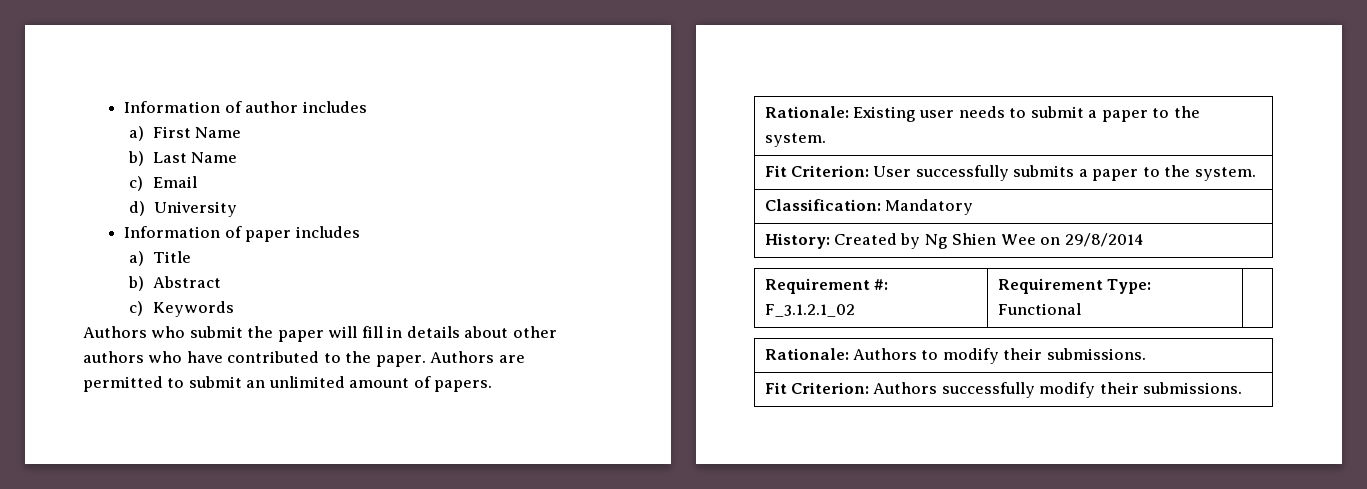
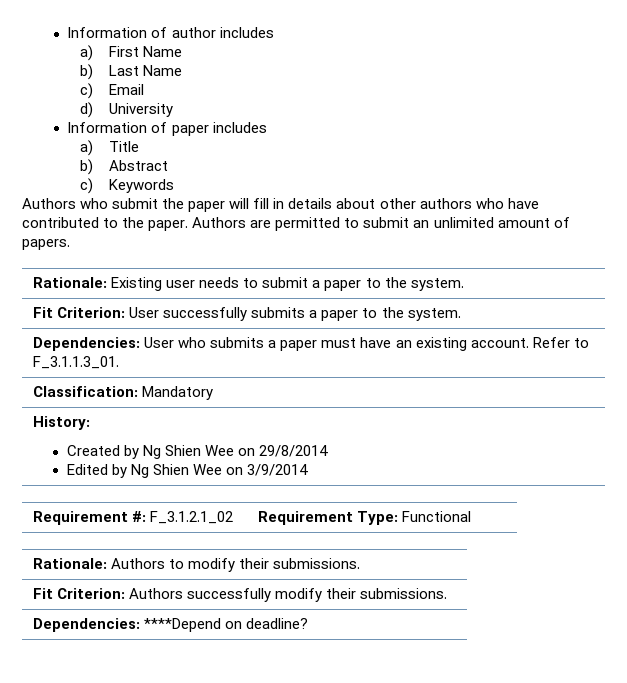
+ Dependencies: User who submits a paper must have an existing account. Refer to F_3.1.1.3_01.
- History: Created by Ng Shien Wee on 29/8/2014
+ History:
+ Created by Ng Shien Wee on 29/8/2014
+ Edited by Ng Shien Wee on 3/9/2014
+ Dependencies: ****Depend on deadline?

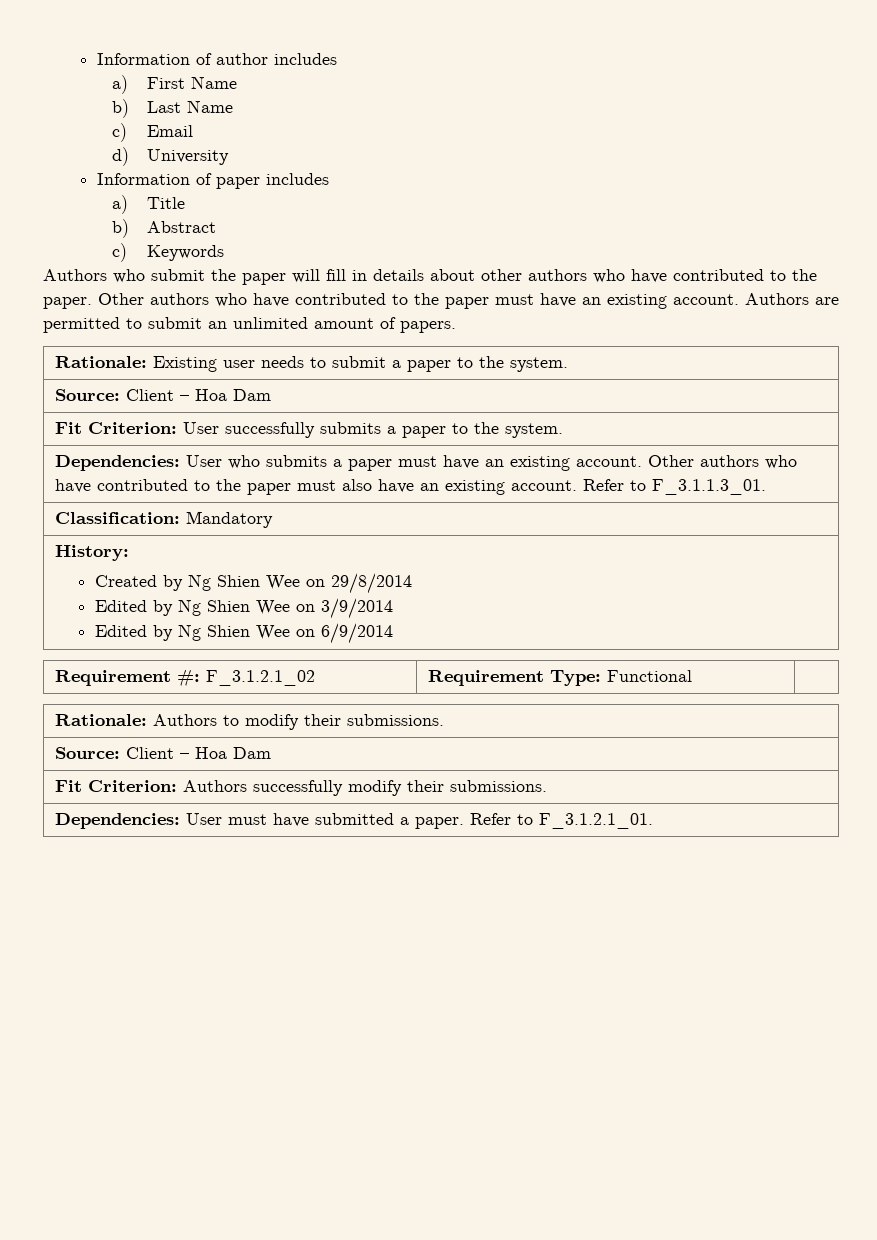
+ Other authors who have contributed to the paper must have an existing account.
  Rationale: Existing user needs to submit a paper to the system.
+ Source: Client – Hoa Dam
- Dependencies: User who submits a paper must have an existing account. Refer to F_3.1.1.3_01.
+ Dependencies: User who submits a paper must have an existing account. Other authors who have contributed to the paper must also have an existing account. Refer to F_3.1.1.3_01.
  History:
  Created by Ng Shien Wee on 29/8/2014
  Edited by Ng Shien Wee on 3/9/2014
+ Edited by Ng Shien Wee on 6/9/2014
  Rationale: Authors to modify their submissions.
+ Source: Client – Hoa Dam
- Dependencies: ****Depend on deadline?
+ Dependencies: User must have submitted a paper. Refer to F_3.1.2.1_01.

